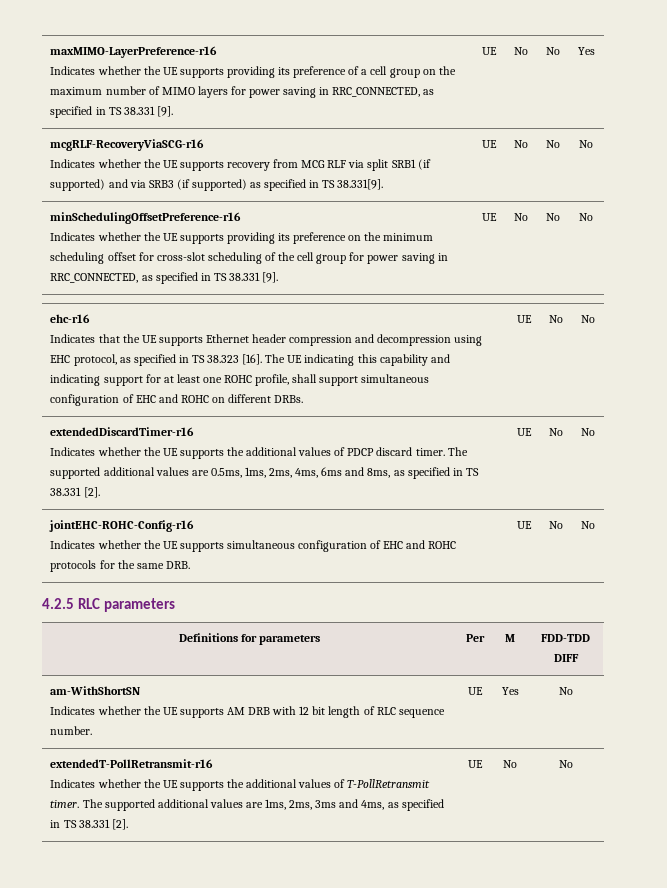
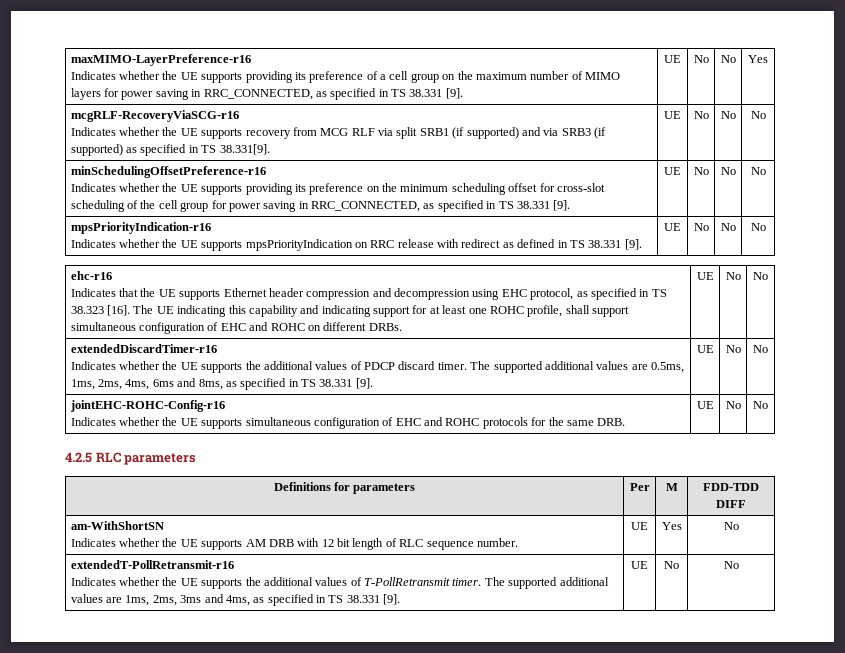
+ mpsPriorityIndication-r16
+ Indicates whether the UE supports mpsPriorityIndication on RRC release with redirect as defined in TS 38.331 [9]. | UE | No | No | No
  extendedDiscardTimer-r16
- Indicates whether the UE supports the additional values of PDCP discard timer. The supported additional values are 0.5ms, 1ms, 2ms, 4ms, 6ms and 8ms, as specified in TS 38.331 [2]. | UE | No | No
+ Indicates whether the UE supports the additional values of PDCP discard timer. The supported additional values are 0.5ms, 1ms, 2ms, 4ms, 6ms and 8ms, as specified in TS 38.331 [9]. | UE | No | No
  extendedT-PollRetransmit-r16
- Indicates whether the UE supports the additional values of T-PollRetransmit timer. The supported additional values are 1ms, 2ms, 3ms and 4ms, as specified in TS 38.331 [2]. | UE | No | No
+ Indicates whether the UE supports the additional values of T-PollRetransmit timer. The supported additional values are 1ms, 2ms, 3ms and 4ms, as specified in TS 38.331 [9]. | UE | No | No

